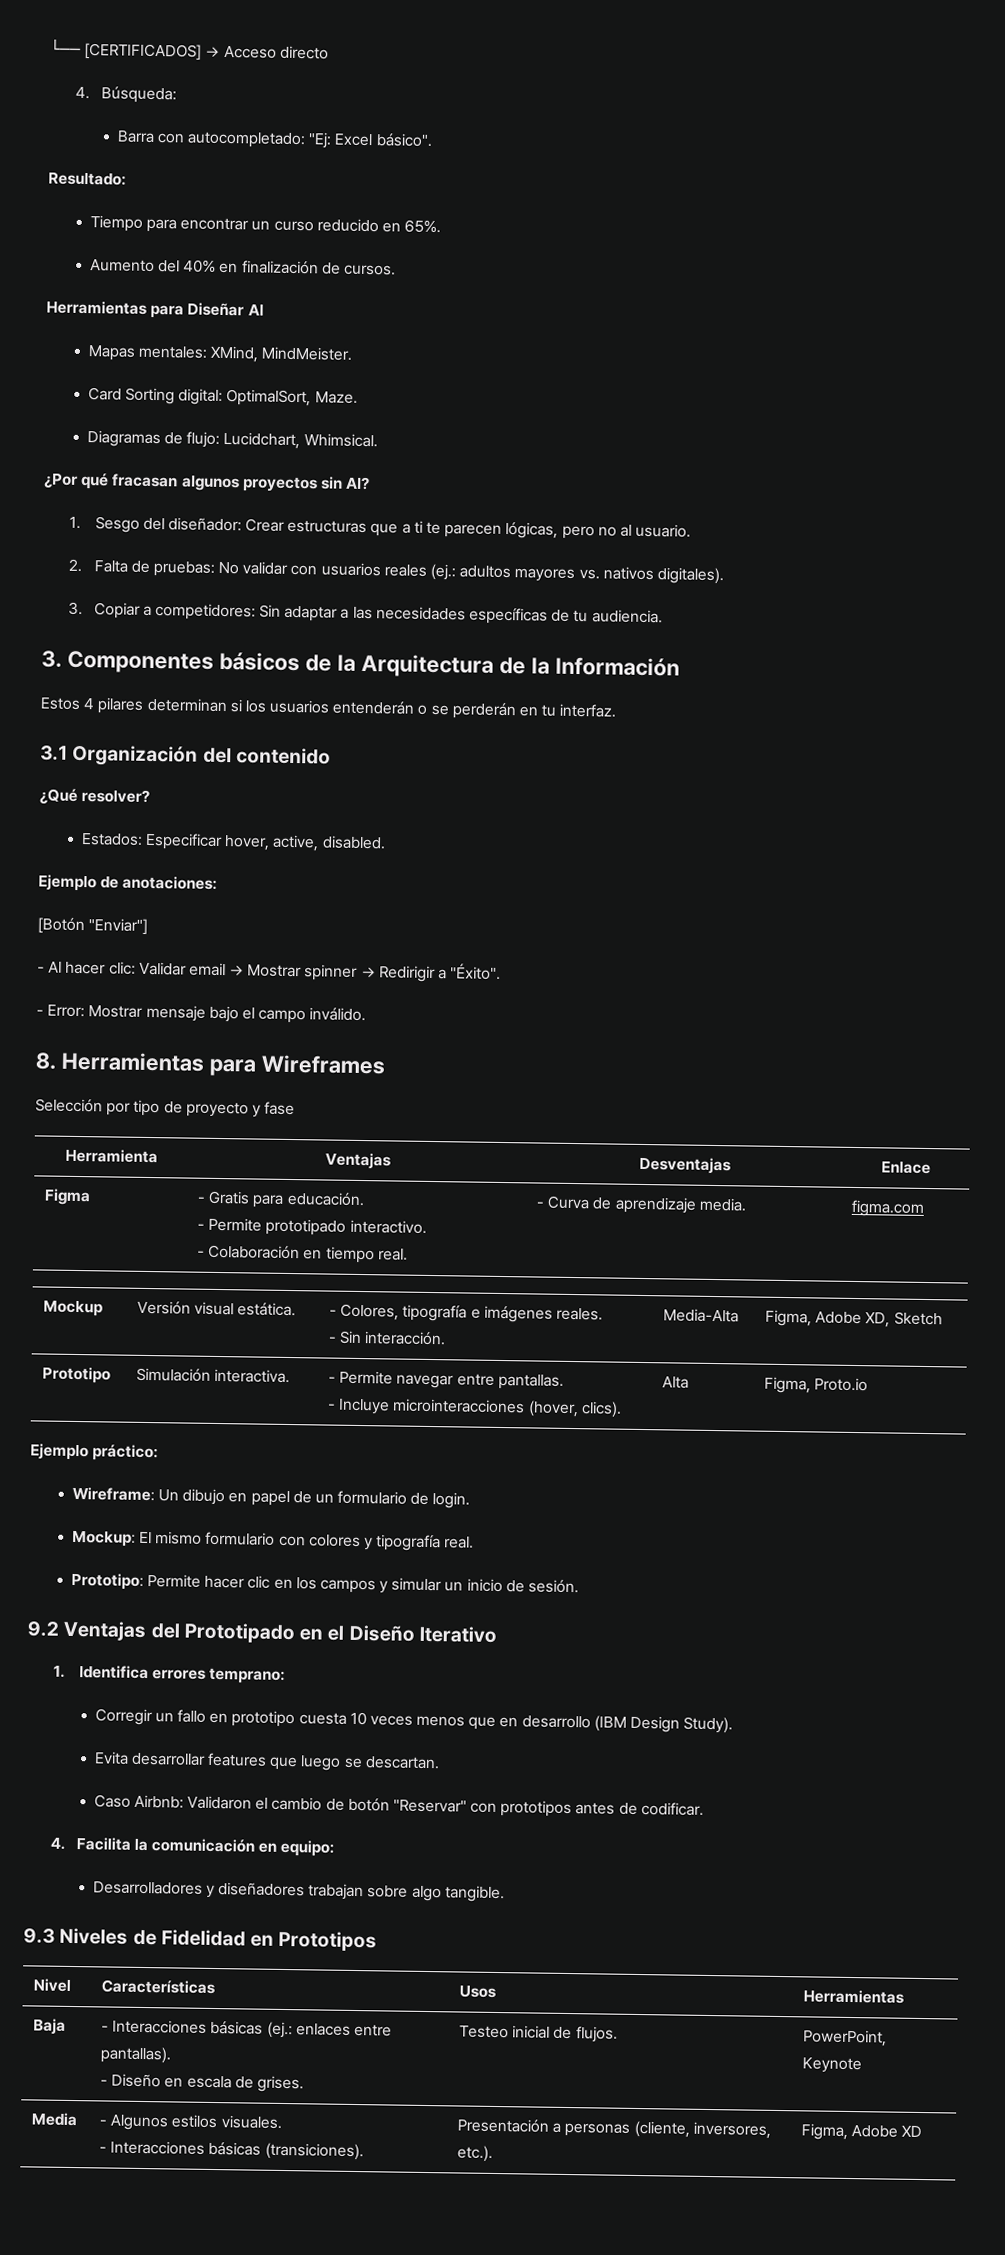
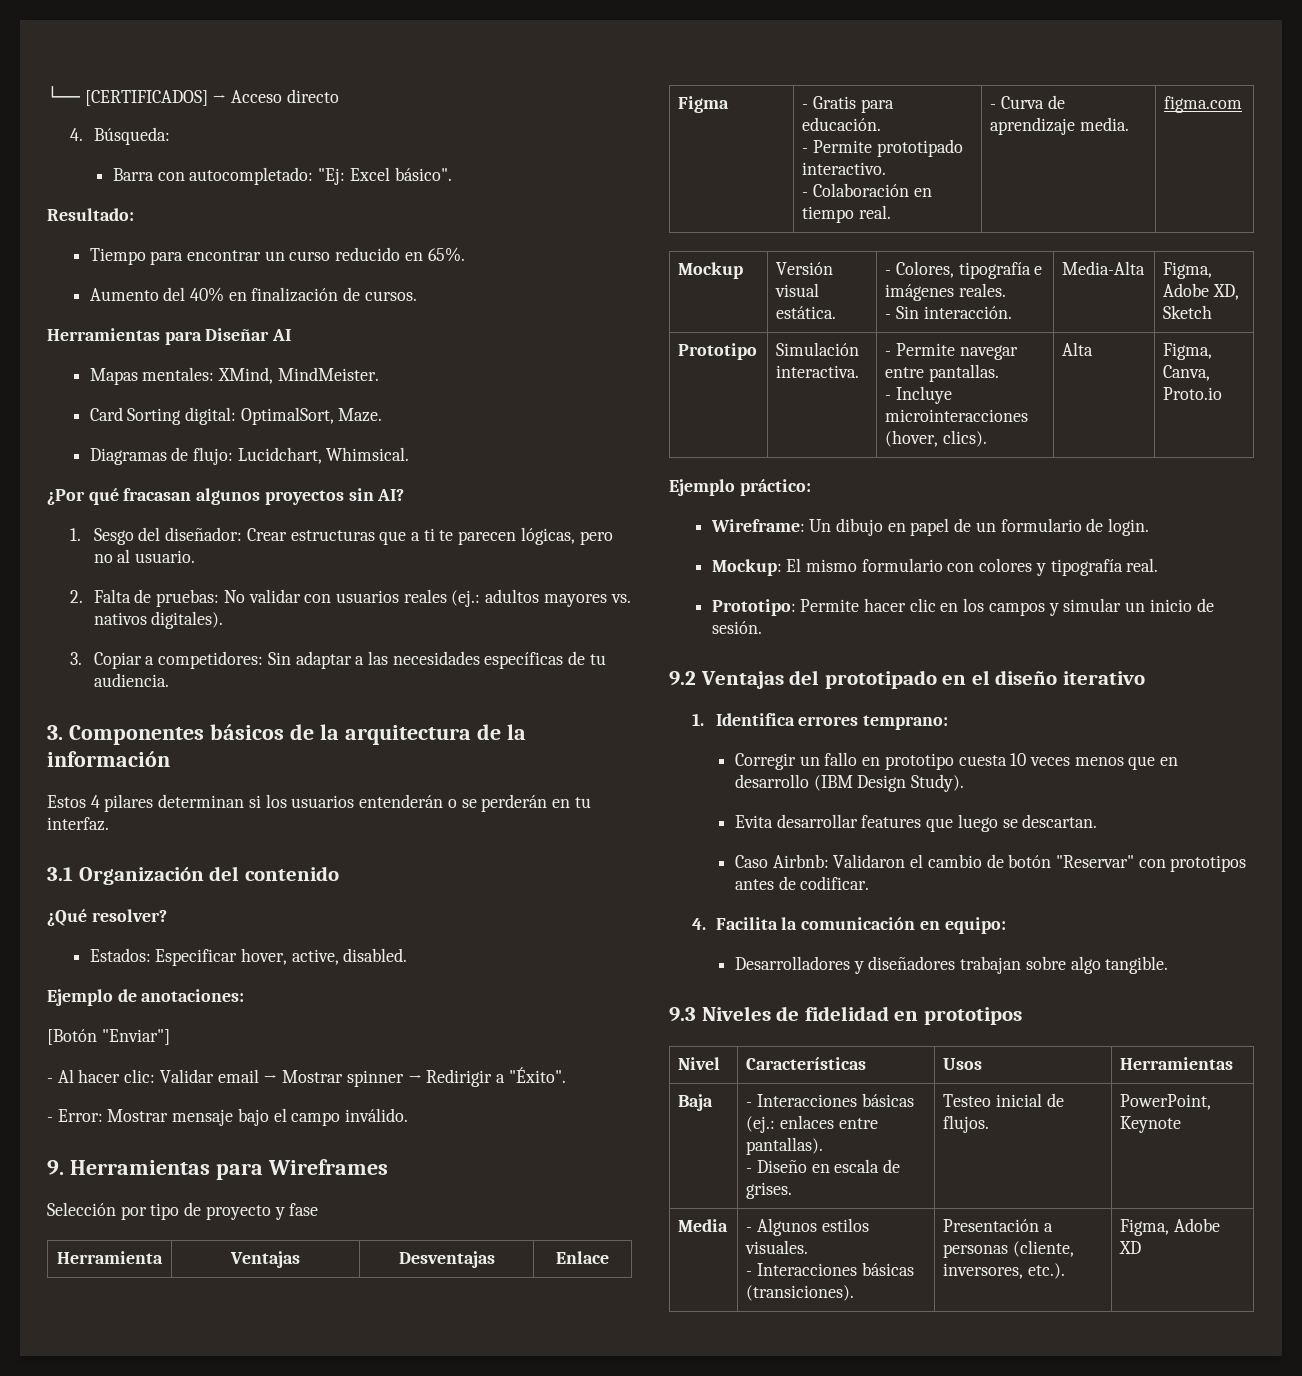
- 3. Componentes básicos de la Arquitectura de la Información
+ 3. Componentes básicos de la arquitectura de la información
- 8. Herramientas para Wireframes
+ 9. Herramientas para Wireframes
  Prototipo | Simulación interactiva. | - Permite navegar entre pantallas.
- - Incluye microinteracciones (hover, clics). | Alta | Figma, Proto.io
+ - Incluye microinteracciones (hover, clics). | Alta | Figma, Canva, Proto.io
- 9.2 Ventajas del Prototipado en el Diseño Iterativo
+ 9.2 Ventajas del prototipado en el diseño iterativo
- 9.3 Niveles de Fidelidad en Prototipos
+ 9.3 Niveles de fidelidad en prototipos

